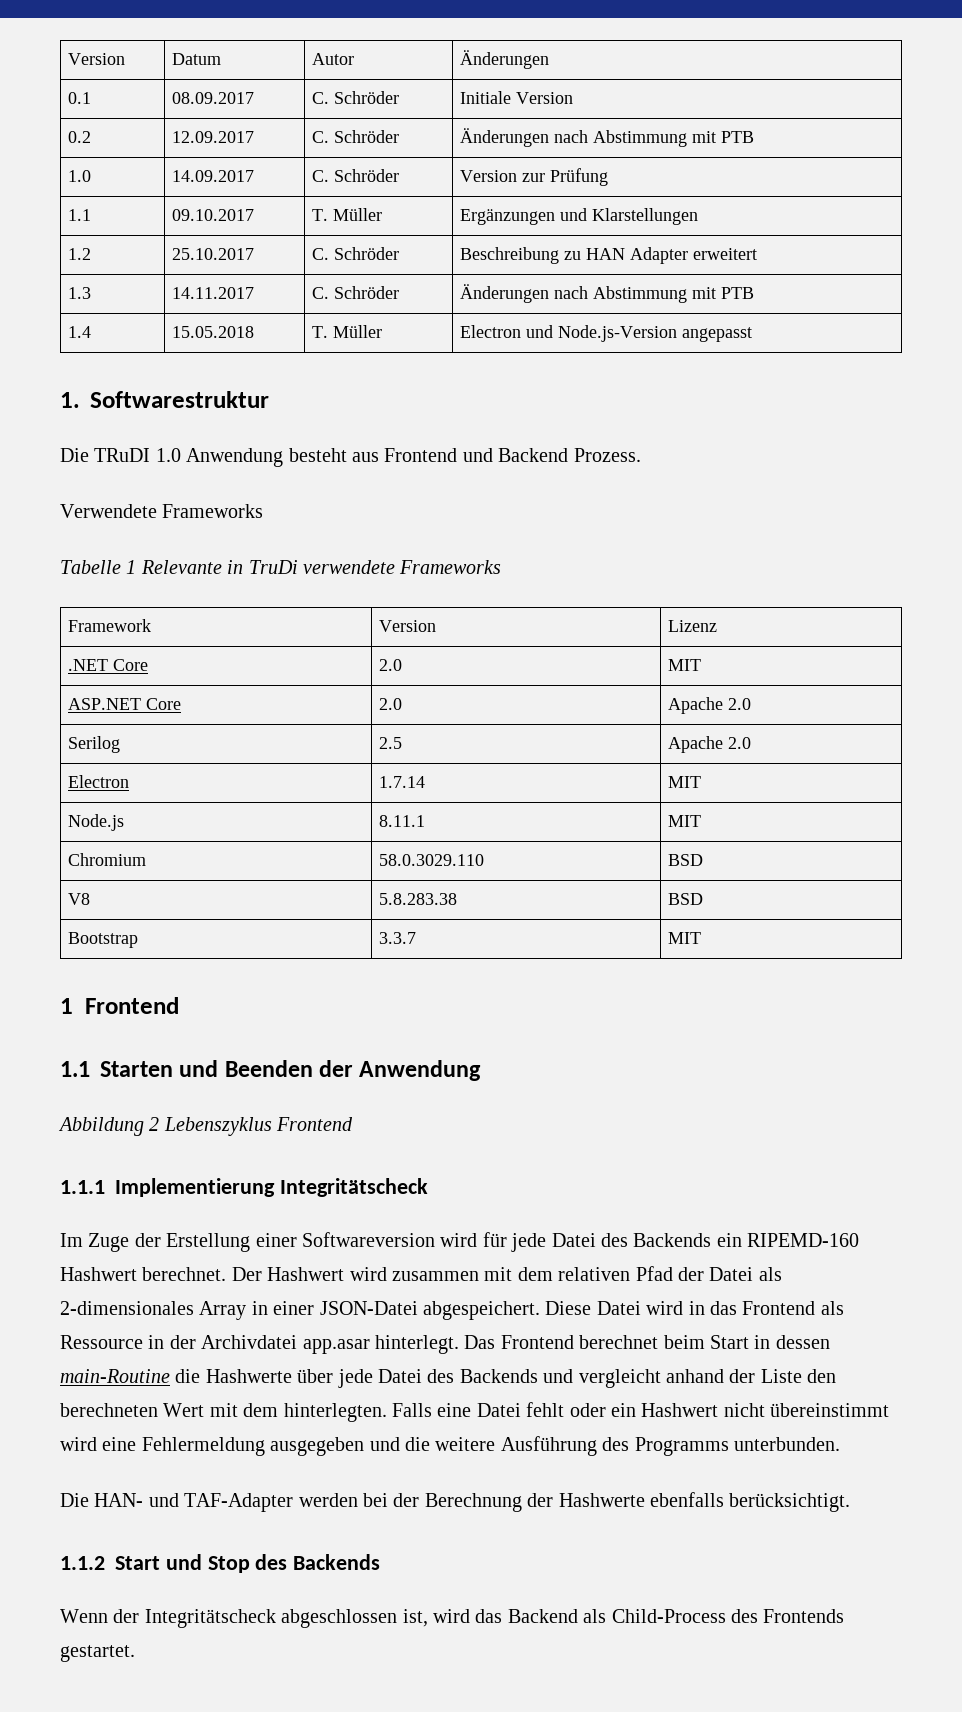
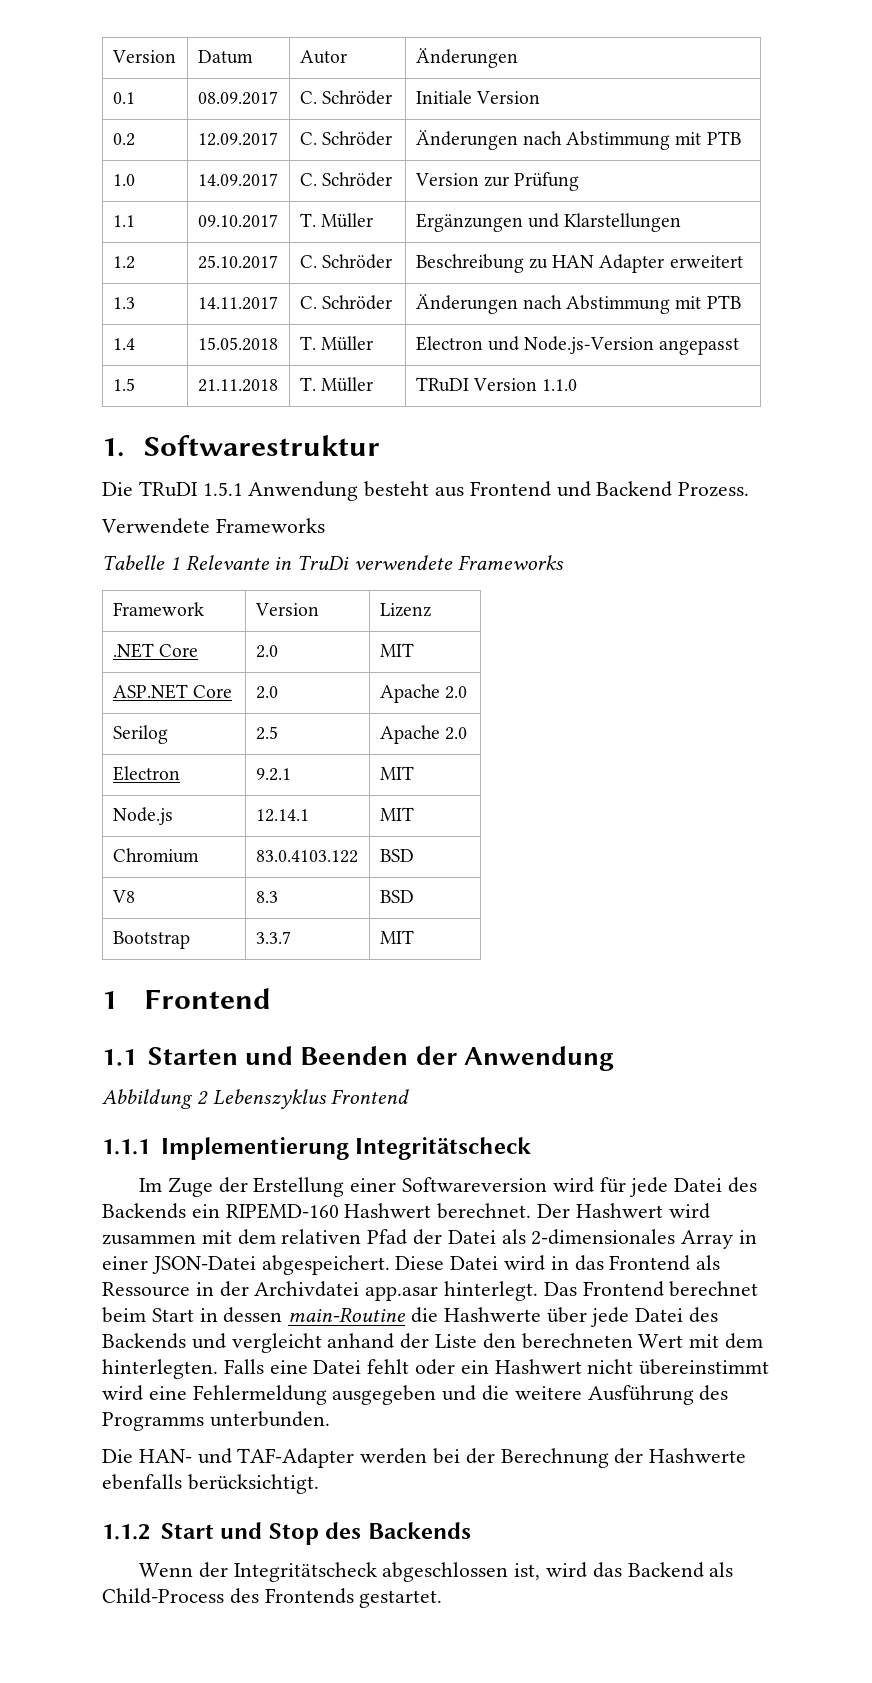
+ 1.5 | 21.11.2018 | T. Müller | TRuDI Version 1.1.0
- Die TRuDI 1.0 Anwendung besteht aus Frontend und Backend Prozess.
+ Die TRuDI 1.5.1 Anwendung besteht aus Frontend und Backend Prozess.
- Electron | 1.7.14 | MIT
+ Electron | 9.2.1 | MIT
- Node.js | 8.11.1 | MIT
+ Node.js | 12.14.1 | MIT
- Chromium | 58.0.3029.110 | BSD
+ Chromium | 83.0.4103.122 | BSD
- V8 | 5.8.283.38 | BSD
+ V8 | 8.3 | BSD

